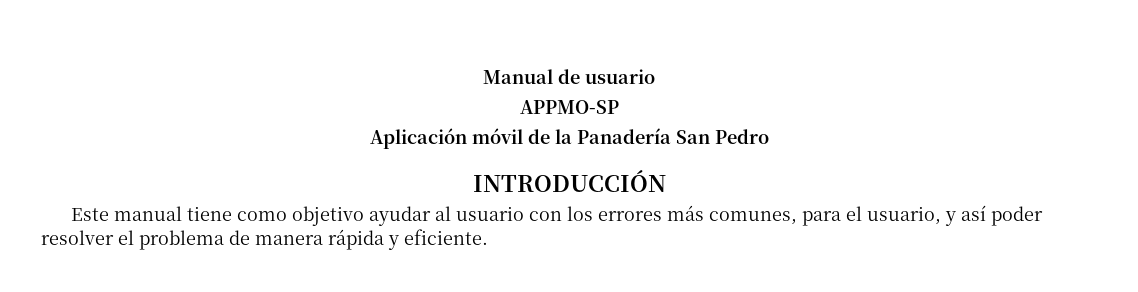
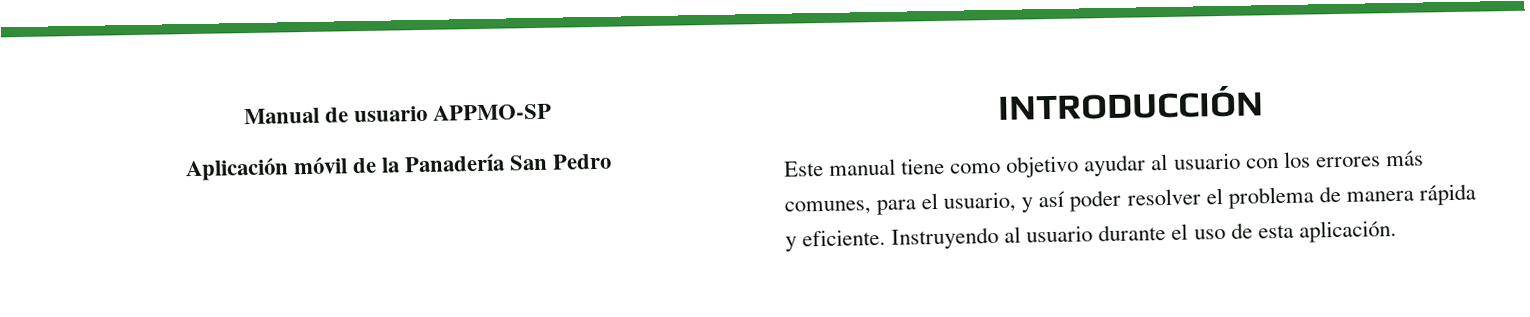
- Manual de usuario
- APPMO-SP
+ Manual de usuario APPMO-SP
+ Instruyendo al usuario durante el uso de esta aplicación.

